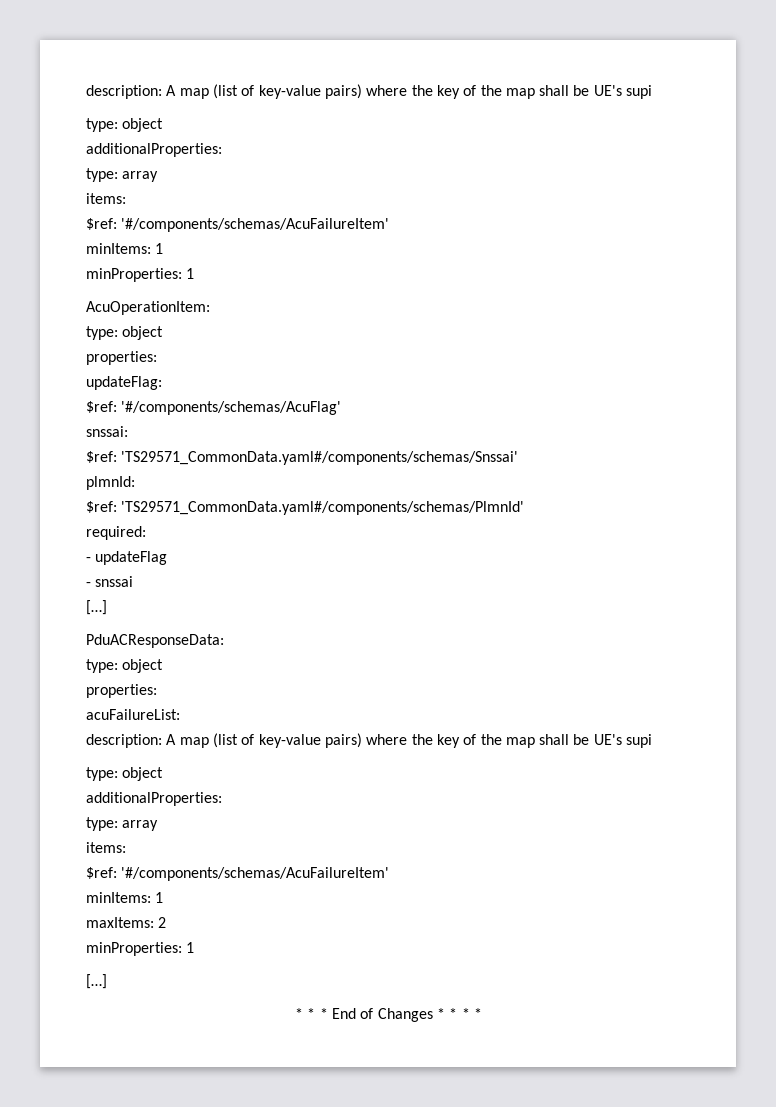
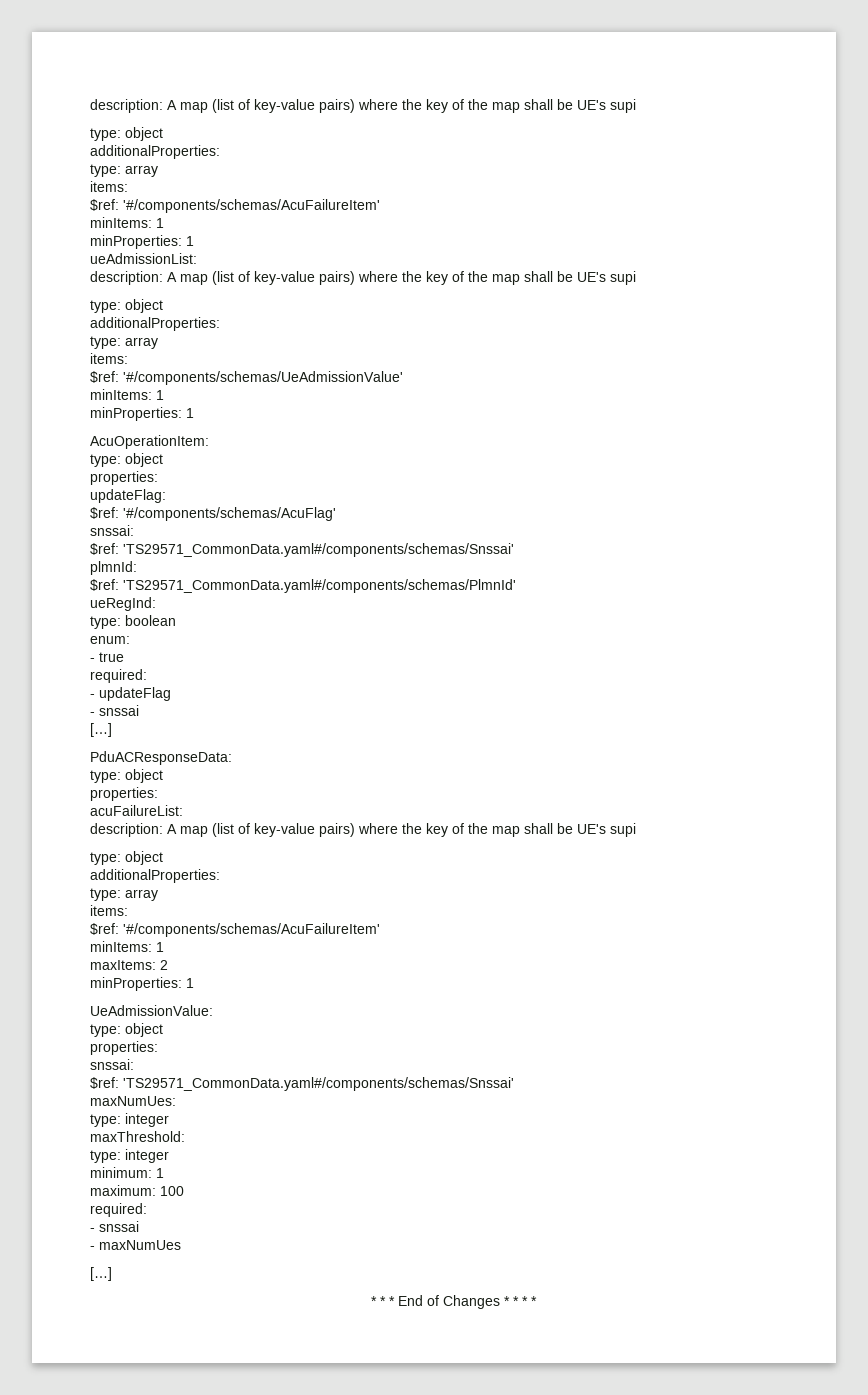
+ ueAdmissionList:
+ description: A map (list of key-value pairs) where the key of the map shall be UE's supi
+ type: object
+ additionalProperties:
+ type: array
+ items:
+ $ref: '#/components/schemas/UeAdmissionValue'
+ minItems: 1
+ minProperties: 1
+ ueRegInd:
+ type: boolean
+ enum:
+ - true
+ UeAdmissionValue:
+ type: object
+ properties:
+ snssai:
+ $ref: 'TS29571_CommonData.yaml#/components/schemas/Snssai'
+ maxNumUes:
+ type: integer
+ maxThreshold:
+ type: integer
+ minimum: 1
+ maximum: 100
+ required:
+ - snssai
+ - maxNumUes

